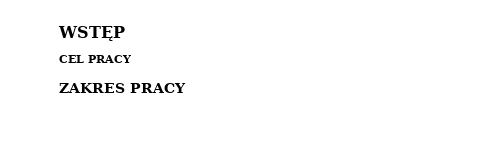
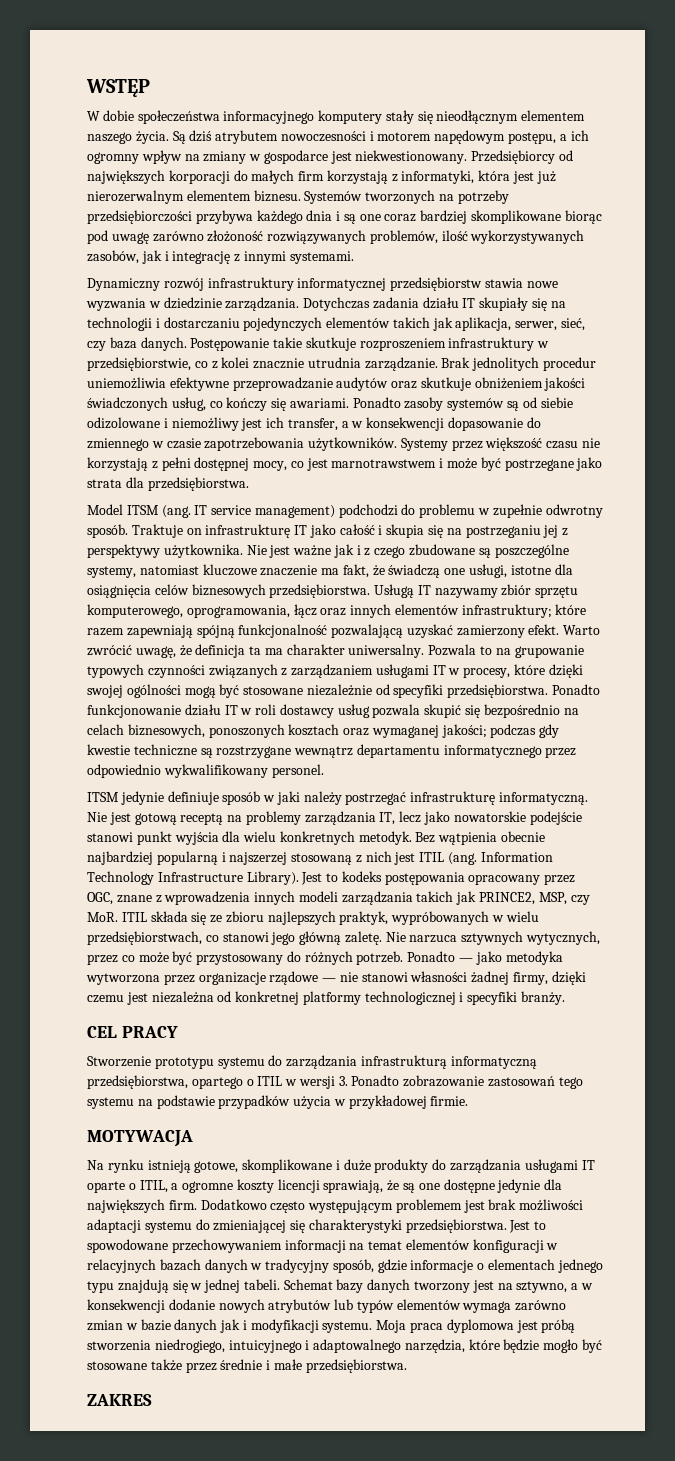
+ W dobie społeczeństwa informacyjnego komputery stały się nieodłącznym elementem naszego życia. Są dziś atrybutem nowoczesności i motorem napędowym postępu, a ich ogromny wpływ na zmiany w gospodarce jest niekwestionowany. Przedsiębiorcy od największych korporacji do małych firm korzystają z informatyki, która jest już nierozerwalnym elementem biznesu. Systemów tworzonych na potrzeby przedsiębiorczości przybywa każdego dnia i są one coraz bardziej skomplikowane biorąc pod uwagę zarówno złożoność rozwiązywanych problemów, ilość wykorzystywanych zasobów, jak i integrację z innymi systemami.
+ Dynamiczny rozwój infrastruktury informatycznej przedsiębiorstw stawia nowe wyzwania w dziedzinie zarządzania. Dotychczas zadania działu IT skupiały się na technologii i dostarczaniu pojedynczych elementów takich jak aplikacja, serwer, sieć, czy baza danych. Postępowanie takie skutkuje rozproszeniem infrastruktury w przedsiębiorstwie, co z kolei znacznie utrudnia zarządzanie. Brak jednolitych procedur uniemożliwia efektywne przeprowadzanie audytów oraz skutkuje obniżeniem jakości świadczonych usług, co kończy się awariami. Ponadto zasoby systemów są od siebie odizolowane i niemożliwy jest ich transfer, a w konsekwencji dopasowanie do zmiennego w czasie zapotrzebowania użytkowników. Systemy przez większość czasu nie korzystają z pełni dostępnej mocy, co jest marnotrawstwem i może być postrzegane jako strata dla przedsiębiorstwa.
+ Model ITSM (ang. IT service management) podchodzi do problemu w zupełnie odwrotny sposób. Traktuje on infrastrukturę IT jako całość i skupia się na postrzeganiu jej z perspektywy użytkownika. Nie jest ważne jak i z czego zbudowane są poszczególne systemy, natomiast kluczowe znaczenie ma fakt, że świadczą one usługi, istotne dla osiągnięcia celów biznesowych przedsiębiorstwa. Usługą IT nazywamy zbiór sprzętu komputerowego, oprogramowania, łącz oraz innych elementów infrastruktury; które razem zapewniają spójną funkcjonalność pozwalającą uzyskać zamierzony efekt. Warto zwrócić uwagę, że definicja ta ma charakter uniwersalny. Pozwala to na grupowanie typowych czynności związanych z zarządzaniem usługami IT w procesy, które dzięki swojej ogólności mogą być stosowane niezależnie od specyfiki przedsiębiorstwa. Ponadto funkcjonowanie działu IT w roli dostawcy usług pozwala skupić się bezpośrednio na celach biznesowych, ponoszonych kosztach oraz wymaganej jakości; podczas gdy kwestie techniczne są rozstrzygane wewnątrz departamentu informatycznego przez odpowiednio wykwalifikowany personel.
+ ITSM jedynie definiuje sposób w jaki należy postrzegać infrastrukturę informatyczną. Nie jest gotową receptą na problemy zarządzania IT, lecz jako nowatorskie podejście stanowi punkt wyjścia dla wielu konkretnych metodyk. Bez wątpienia obecnie najbardziej popularną i najszerzej stosowaną z nich jest ITIL (ang. Information Technology Infrastructure Library). Jest to kodeks postępowania opracowany przez OGC, znane z wprowadzenia innych modeli zarządzania takich jak PRINCE2, MSP, czy MoR. ITIL składa się ze zbioru najlepszych praktyk, wypróbowanych w wielu przedsiębiorstwach, co stanowi jego główną zaletę. Nie narzuca sztywnych wytycznych, przez co może być przystosowany do różnych potrzeb. Ponadto — jako metodyka wytworzona przez organizacje rządowe — nie stanowi własności żadnej firmy, dzięki czemu jest niezależna od konkretnej platformy technologicznej i specyfiki branży.
  CEL PRACY
+ Stworzenie prototypu systemu do zarządzania infrastrukturą informatyczną przedsiębiorstwa, opartego o ITIL w wersji 3. Ponadto zobrazowanie zastosowań tego systemu na podstawie przypadków użycia w przykładowej firmie.
+ MOTYWACJA
+ Na rynku istnieją gotowe, skomplikowane i duże produkty do zarządzania usługami IT oparte o ITIL, a ogromne koszty licencji sprawiają, że są one dostępne jedynie dla największych firm. Dodatkowo często występującym problemem jest brak możliwości adaptacji systemu do zmieniającej się charakterystyki przedsiębiorstwa. Jest to spowodowane przechowywaniem informacji na temat elementów konfiguracji w relacyjnych bazach danych w tradycyjny sposób, gdzie informacje o elementach jednego typu znajdują się w jednej tabeli. Schemat bazy danych tworzony jest na sztywno, a w konsekwencji dodanie nowych atrybutów lub typów elementów wymaga zarówno zmian w bazie danych jak i modyfikacji systemu. Moja praca dyplomowa jest próbą stworzenia niedrogiego, intuicyjnego i adaptowalnego narzędzia, które będzie mogło być stosowane także przez średnie i małe przedsiębiorstwa.
- ZAKRES PRACY
+ ZAKRES

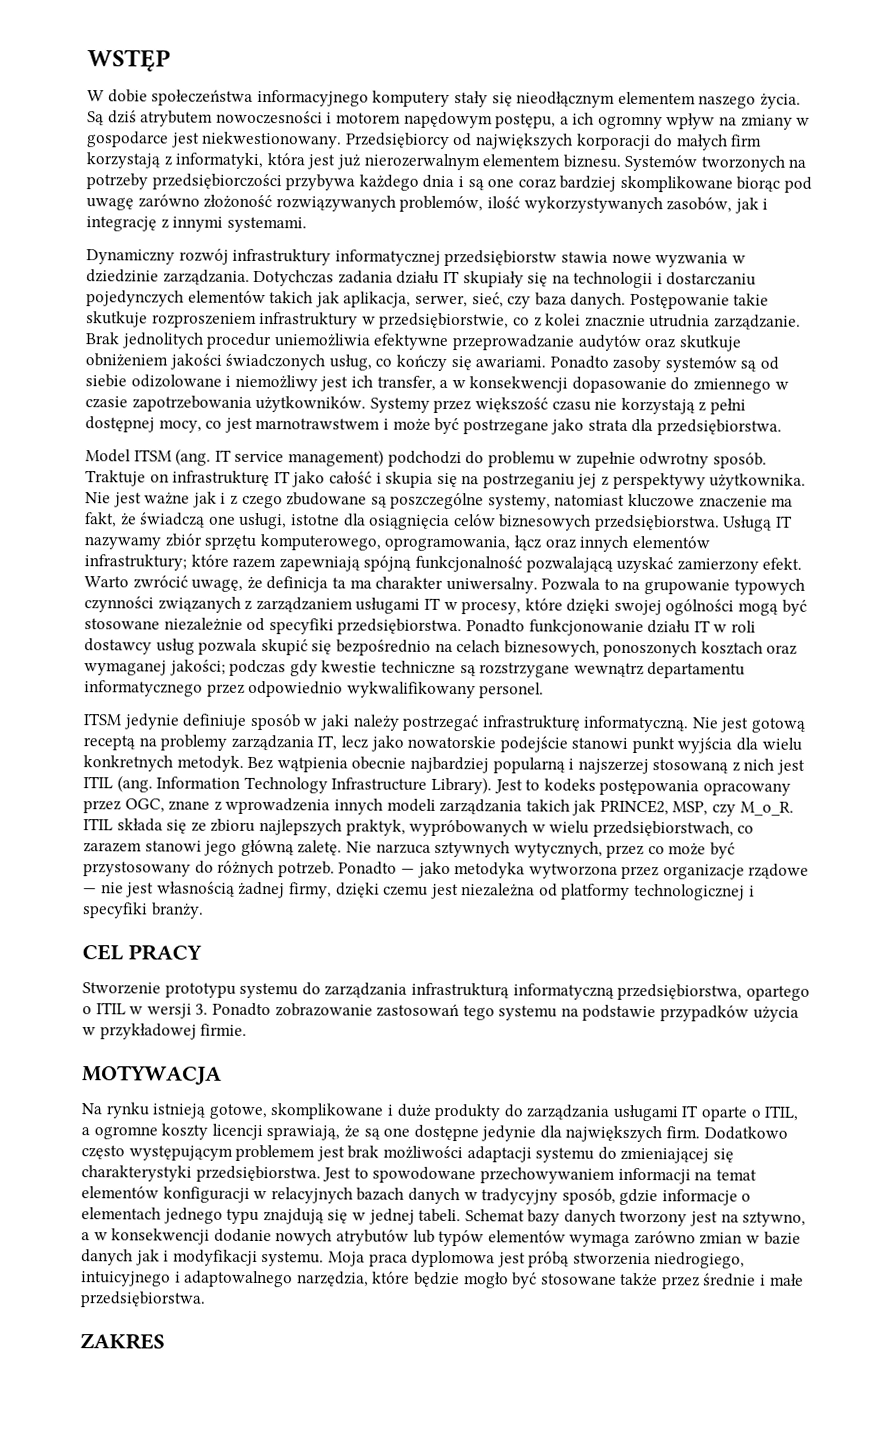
- Jest to kodeks postępowania opracowany przez OGC, znane z wprowadzenia innych modeli zarządzania takich jak PRINCE2, MSP, czy MoR. ITIL składa się ze zbioru najlepszych praktyk, wypróbowanych w wielu przedsiębiorstwach, co stanowi jego główną zaletę.
+ Jest to kodeks postępowania opracowany przez OGC, znane z wprowadzenia innych modeli zarządzania takich jak PRINCE2, MSP, czy M_o_R. ITIL składa się ze zbioru najlepszych praktyk, wypróbowanych w wielu przedsiębiorstwach, co zarazem stanowi jego główną zaletę.
- Ponadto — jako metodyka wytworzona przez organizacje rządowe — nie stanowi własności żadnej firmy, dzięki czemu jest niezależna od konkretnej platformy technologicznej i specyfiki branży.
+ Ponadto — jako metodyka wytworzona przez organizacje rządowe — nie jest własnością żadnej firmy, dzięki czemu jest niezależna od platformy technologicznej i specyfiki branży.

